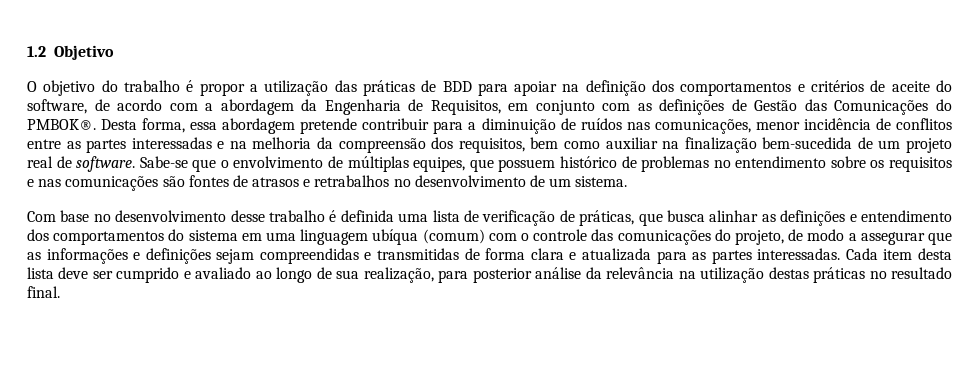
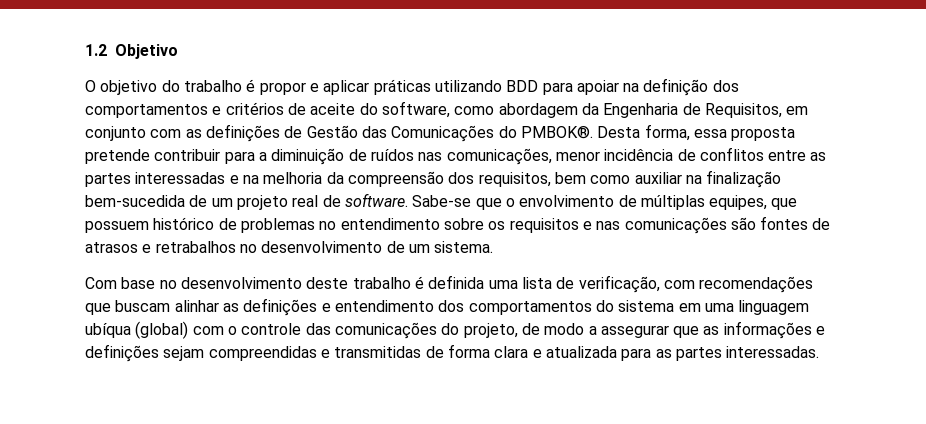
- O objetivo do trabalho é propor a utilização das práticas de BDD para apoiar na definição dos comportamentos e critérios de aceite do software, de acordo com a abordagem da Engenharia de Requisitos, em conjunto com as definições de Gestão das Comunicações do PMBOK®.
+ O objetivo do trabalho é propor e aplicar práticas utilizando BDD para apoiar na definição dos comportamentos e critérios de aceite do software, como abordagem da Engenharia de Requisitos, em conjunto com as definições de Gestão das Comunicações do PMBOK®.
- Desta forma, essa abordagem pretende contribuir para a diminuição de ruídos nas comunicações, menor incidência de conflitos entre as partes interessadas e na melhoria da compreensão dos requisitos, bem como auxiliar na finalização bem-sucedida de um projeto real de software.
+ Desta forma, essa proposta pretende contribuir para a diminuição de ruídos nas comunicações, menor incidência de conflitos entre as partes interessadas e na melhoria da compreensão dos requisitos, bem como auxiliar na finalização bem-sucedida de um projeto real de software.
- Com base no desenvolvimento desse trabalho é definida uma lista de verificação de práticas, que busca alinhar as definições e entendimento dos comportamentos do sistema em uma linguagem ubíqua (comum) com o controle das comunicações do projeto, de modo a assegurar que as informações e definições sejam compreendidas e transmitidas de forma clara e atualizada para as partes interessadas. Cada item desta lista deve ser cumprido e avaliado ao longo de sua realização, para posterior análise da relevância na utilização destas práticas no resultado final.
+ Com base no desenvolvimento deste trabalho é definida uma lista de verificação, com recomendações que buscam alinhar as definições e entendimento dos comportamentos do sistema em uma linguagem ubíqua (global) com o controle das comunicações do projeto, de modo a assegurar que as informações e definições sejam compreendidas e transmitidas de forma clara e atualizada para as partes interessadas.

